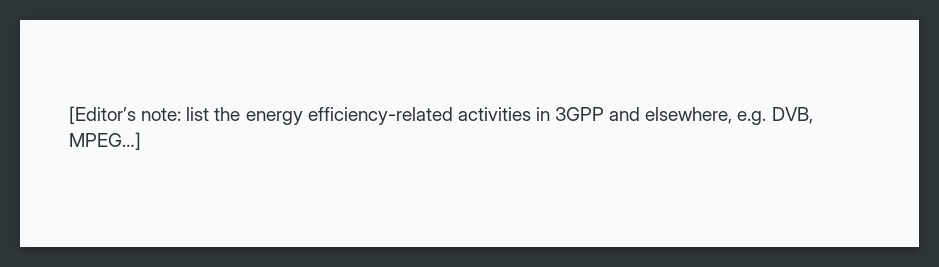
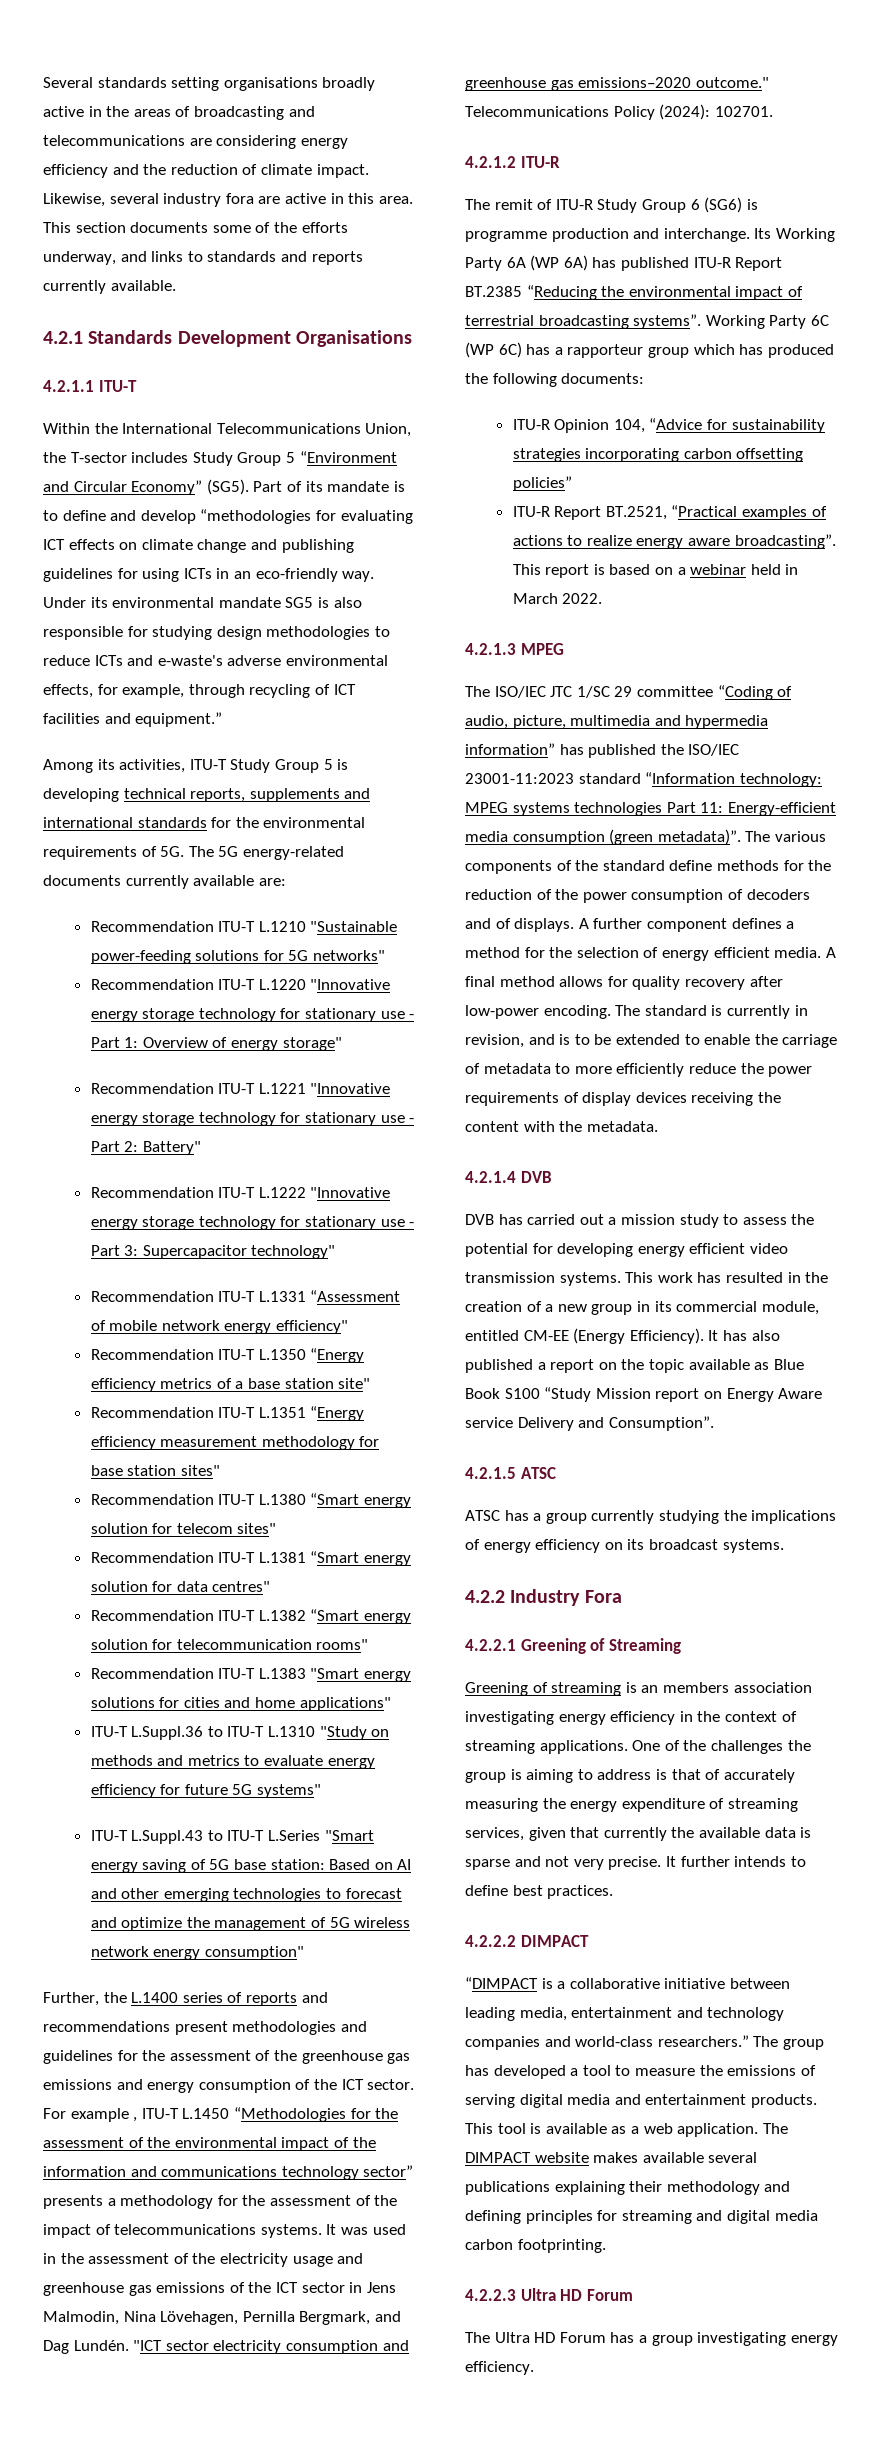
- [Editor’s note: list the energy efficiency-related activities in 3GPP and elsewhere, e.g. DVB, MPEG…]
+ Several standards setting organisations broadly active in the areas of broadcasting and telecommunications are considering energy efficiency and the reduction of climate impact. Likewise, several industry fora are active in this area. This section documents some of the efforts underway, and links to standards and reports currently available.
+ 4.2.1 Standards Development Organisations
+ 4.2.1.1 ITU-T
+ Within the International Telecommunications Union, the T-sector includes Study Group 5 “Environment and Circular Economy” (SG5). Part of its mandate is to define and develop “methodologies for evaluating ICT effects on climate change and publishing guidelines for using ICTs in an eco-friendly way. Under its environmental mandate SG5 is also responsible for studying design methodologies to reduce ICTs and e-waste's adverse environmental effects, for example, through recycling of ICT facilities and equipment.”
+ Among its activities, ITU-T Study Group 5 is developing technical reports, supplements and international standards for the environmental requirements of 5G. The 5G energy-related documents currently available are:
+ Recommendation ITU-T L.1210 "Sustainable power-feeding solutions for 5G networks"
+ Recommendation ITU-T L.1220 "Innovative energy storage technology for stationary use - Part 1: Overview of energy storage"
+ Recommendation ITU-T L.1221 "Innovative energy storage technology for stationary use - Part 2: Battery"
+ Recommendation ITU-T L.1222 "Innovative energy storage technology for stationary use - Part 3: Supercapacitor technology"
+ Recommendation ITU-T L.1331 “Assessment of mobile network energy efficiency"
+ Recommendation ITU-T L.1350 “Energy efficiency metrics of a base station site"
+ Recommendation ITU-T L.1351 “Energy efficiency measurement methodology for base station sites"
+ Recommendation ITU-T L.1380 “Smart energy solution for telecom sites"
+ Recommendation ITU-T L.1381 “Smart energy solution for data centres"
+ Recommendation ITU-T L.1382 “Smart energy solution for telecommunication rooms"
+ Recommendation ITU-T L.1383 "Smart energy solutions for cities and home applications"
+ ITU-T L.Suppl.36 to ITU-T L.1310 "Study on methods and metrics to evaluate energy efficiency for future 5G systems"
+ ITU-T L.Suppl.43 to ITU-T L.Series "Smart energy saving of 5G base station: Based on AI and other emerging technologies to forecast and optimize the management of 5G wireless network energy consumption"
+ Further, the L.1400 series of reports and recommendations present methodologies and guidelines for the assessment of the greenhouse gas emissions and energy consumption of the ICT sector. For example , ITU-T L.1450 “Methodologies for the assessment of the environmental impact of the information and communications technology sector” presents a methodology for the assessment of the impact of telecommunications systems. It was used in the assessment of the electricity usage and greenhouse gas emissions of the ICT sector in Jens Malmodin, Nina Lövehagen, Pernilla Bergmark, and Dag Lundén. "ICT sector electricity consumption and greenhouse gas emissions–2020 outcome." Telecommunications Policy (2024): 102701.
+ 4.2.1.2 ITU-R
+ The remit of ITU-R Study Group 6 (SG6) is programme production and interchange. Its Working Party 6A (WP 6A) has published ITU-R Report BT.2385 “Reducing the environmental impact of terrestrial broadcasting systems”. Working Party 6C (WP 6C) has a rapporteur group which has produced the following documents:
+ ITU-R Opinion 104, “Advice for sustainability strategies incorporating carbon offsetting policies”
+ ITU-R Report BT.2521, “Practical examples of actions to realize energy aware broadcasting”. This report is based on a webinar held in March 2022.
+ 4.2.1.3 MPEG
+ The ISO/IEC JTC 1/SC 29 committee “Coding of audio, picture, multimedia and hypermedia information” has published the ISO/IEC 23001-11:2023 standard “Information technology: MPEG systems technologies Part 11: Energy-efficient media consumption (green metadata)”. The various components of the standard define methods for the reduction of the power consumption of decoders and of displays. A further component defines a method for the selection of energy efficient media. A final method allows for quality recovery after low-power encoding. The standard is currently in revision, and is to be extended to enable the carriage of metadata to more efficiently reduce the power requirements of display devices receiving the content with the metadata.
+ 4.2.1.4 DVB
+ DVB has carried out a mission study to assess the potential for developing energy efficient video transmission systems. This work has resulted in the creation of a new group in its commercial module, entitled CM-EE (Energy Efficiency). It has also published a report on the topic available as Blue Book S100 “Study Mission report on Energy Aware service Delivery and Consumption”.
+ 4.2.1.5 ATSC
+ ATSC has a group currently studying the implications of energy efficiency on its broadcast systems.
+ 4.2.2 Industry Fora
+ 4.2.2.1 Greening of Streaming
+ Greening of streaming is an members association investigating energy efficiency in the context of streaming applications. One of the challenges the group is aiming to address is that of accurately measuring the energy expenditure of streaming services, given that currently the available data is sparse and not very precise. It further intends to define best practices.
+ 4.2.2.2 DIMPACT
+ “DIMPACT is a collaborative initiative between leading media, entertainment and technology companies and world-class researchers.” The group has developed a tool to measure the emissions of serving digital media and entertainment products. This tool is available as a web application. The DIMPACT website makes available several publications explaining their methodology and defining principles for streaming and digital media carbon footprinting.
+ 4.2.2.3 Ultra HD Forum
+ The Ultra HD Forum has a group investigating energy efficiency.

